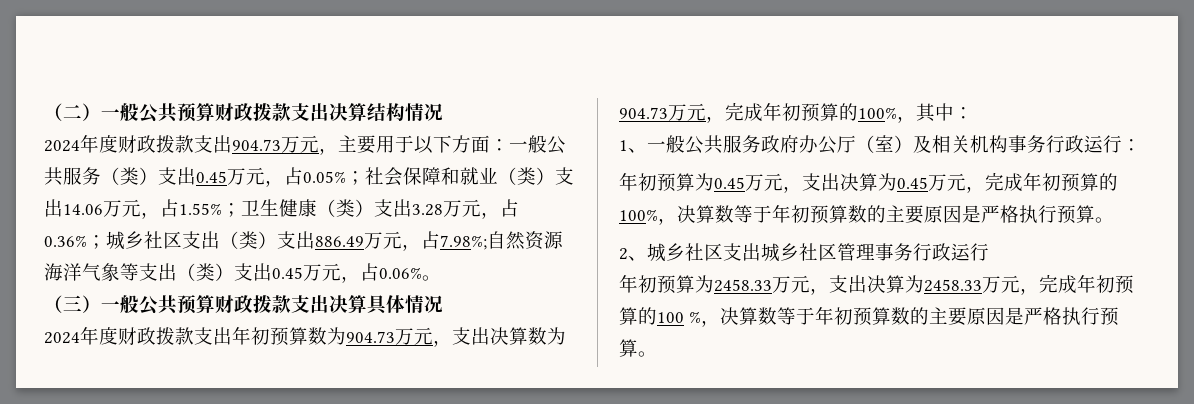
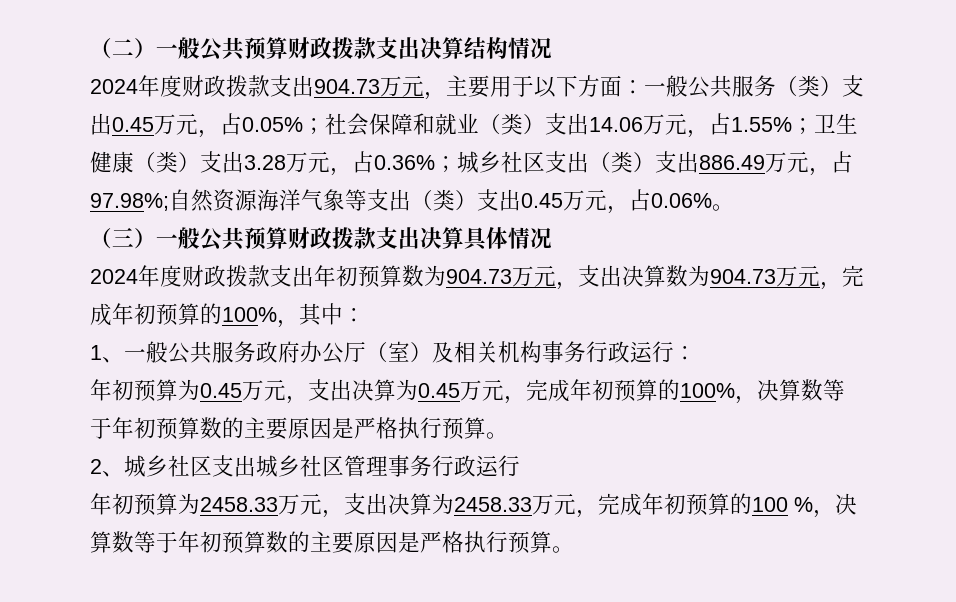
- 城乡社区支出（类）支出886.49万元，占7.98%;
+ 城乡社区支出（类）支出886.49万元，占97.98%;

